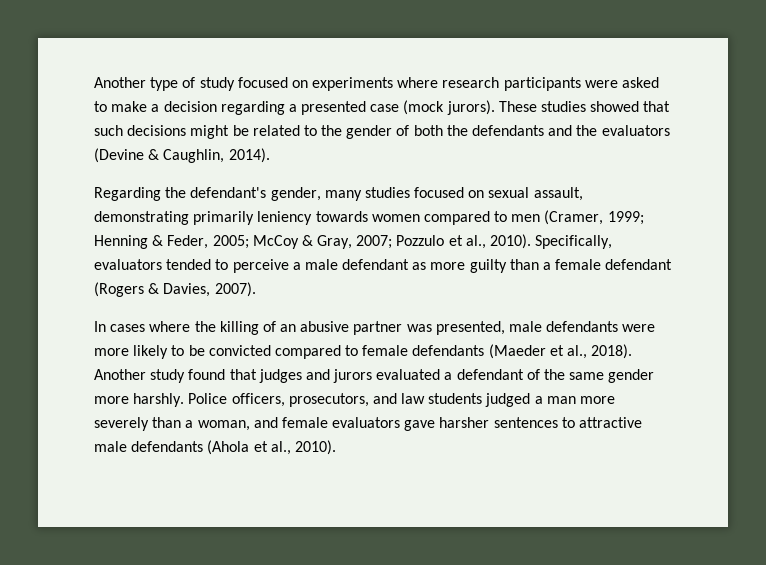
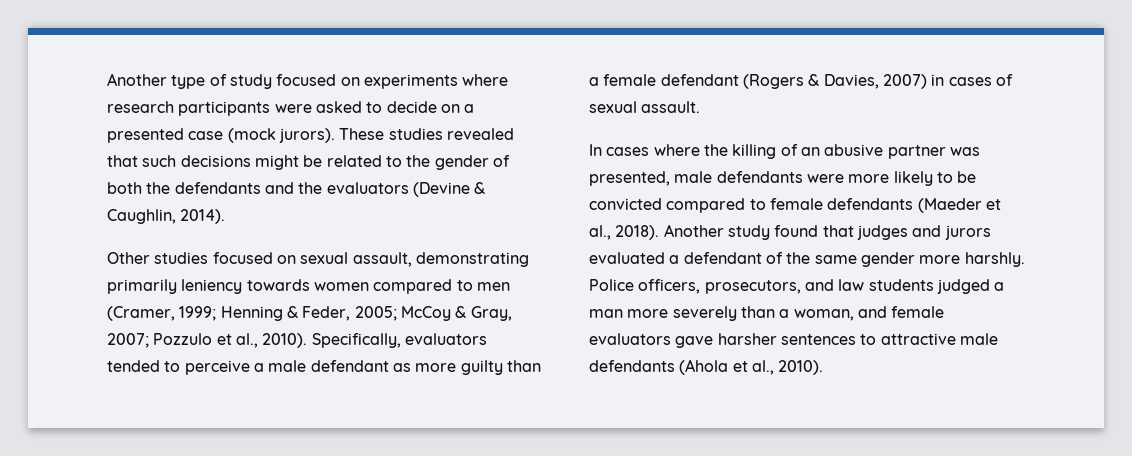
- Another type of study focused on experiments where research participants were asked to make a decision regarding a presented case (mock jurors).
+ Another type of study focused on experiments where research participants were asked to decide on a presented case (mock jurors).
- These studies showed that such decisions might be related to the gender of both the defendants and the evaluators (Devine & Caughlin, 2014).
+ These studies revealed that such decisions might be related to the gender of both the defendants and the evaluators (Devine & Caughlin, 2014).
- Regarding the defendant's gender, many studies focused on sexual assault, demonstrating primarily leniency towards women compared to men (Cramer, 1999; Henning & Feder, 2005; McCoy & Gray, 2007; Pozzulo et al., 2010).
+ Other studies focused on sexual assault, demonstrating primarily leniency towards women compared to men (Cramer, 1999; Henning & Feder, 2005; McCoy & Gray, 2007; Pozzulo et al., 2010).
- Specifically, evaluators tended to perceive a male defendant as more guilty than a female defendant (Rogers & Davies, 2007).
+ Specifically, evaluators tended to perceive a male defendant as more guilty than a female defendant (Rogers & Davies, 2007) in cases of sexual assault.

